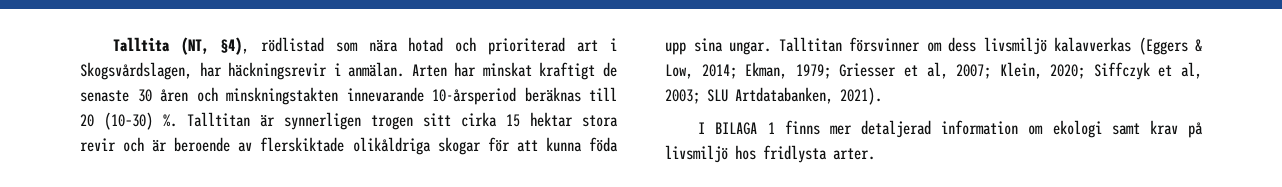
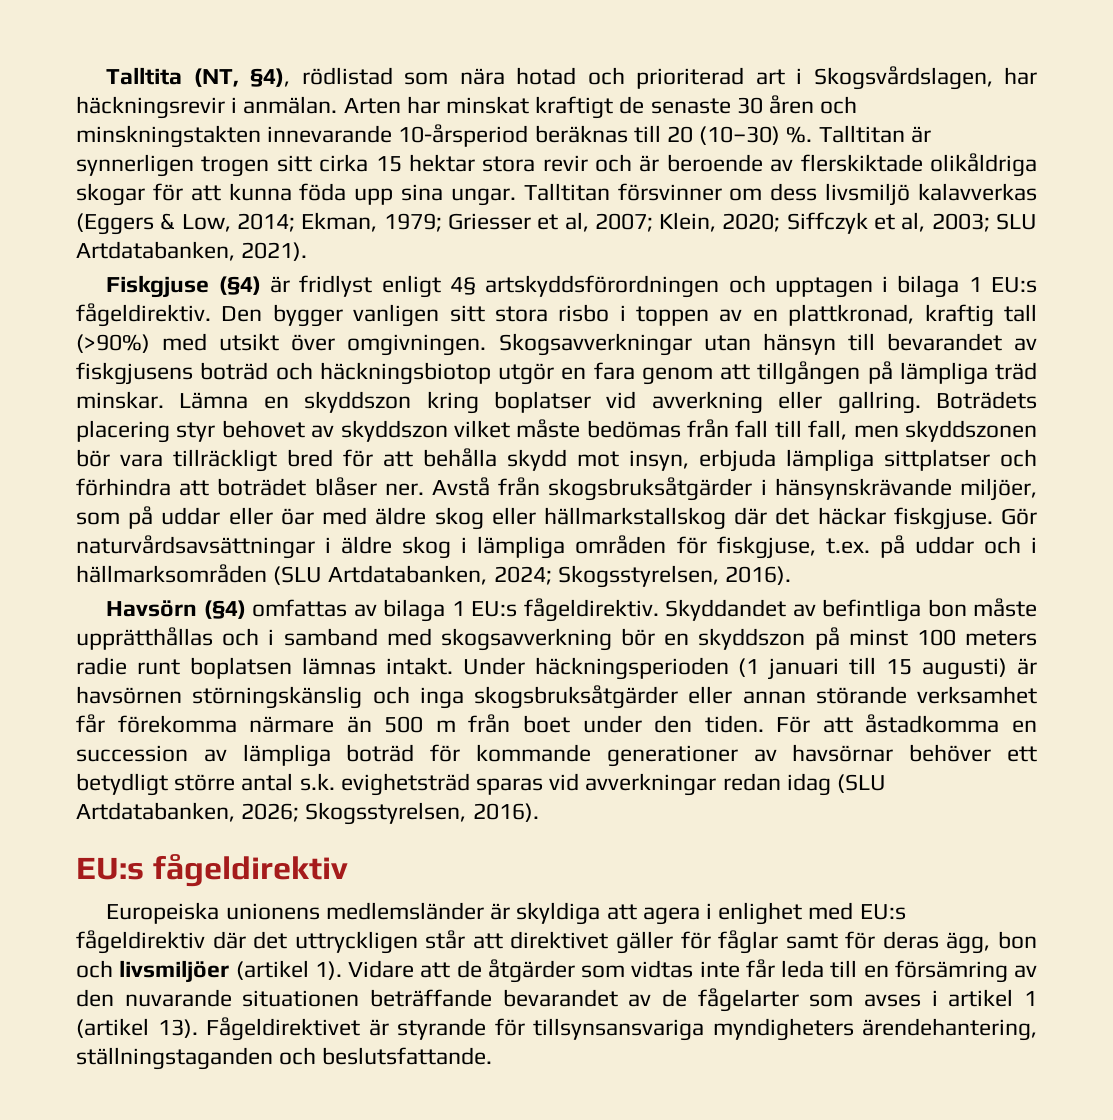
- I BILAGA 1 finns mer detaljerad information om ekologi samt krav på livsmiljö hos fridlysta arter.
+ Fiskgjuse (§4) är fridlyst enligt 4§ artskyddsförordningen och upptagen i bilaga 1 EU:s fågeldirektiv. Den bygger vanligen sitt stora risbo i toppen av en plattkronad, kraftig tall (>90%) med utsikt över omgivningen. Skogsavverkningar utan hänsyn till bevarandet av fiskgjusens boträd och häckningsbiotop utgör en fara genom att tillgången på lämpliga träd minskar. Lämna en skyddszon kring boplatser vid avverkning eller gallring. Boträdets placering styr behovet av skyddszon vilket måste bedömas från fall till fall, men skyddszonen bör vara tillräckligt bred för att behålla skydd mot insyn, erbjuda lämpliga sittplatser och förhindra att boträdet blåser ner. Avstå från skogsbruksåtgärder i hänsynskrävande miljöer, som på uddar eller öar med äldre skog eller hällmarkstallskog där det häckar fiskgjuse. Gör naturvårdsavsättningar i äldre skog i lämpliga områden för fiskgjuse, t.ex. på uddar och i hällmarksområden (SLU Artdatabanken, 2024; Skogsstyrelsen, 2016).
+ Havsörn (§4) omfattas av bilaga 1 EU:s fågeldirektiv. Skyddandet av befintliga bon måste upprätthållas och i samband med skogsavverkning bör en skyddszon på minst 100 meters radie runt boplatsen lämnas intakt. Under häckningsperioden (1 januari till 15 augusti) är havsörnen störningskänslig och inga skogsbruksåtgärder eller annan störande verksamhet får förekomma närmare än 500 m från boet under den tiden. För att åstadkomma en succession av lämpliga boträd för kommande generationer av havsörnar behöver ett betydligt större antal s.k. evighetsträd sparas vid avverkningar redan idag (SLU Artdatabanken, 2026; Skogsstyrelsen, 2016).
+ EU:s fågeldirektiv
+ Europeiska unionens medlemsländer är skyldiga att agera i enlighet med EU:s fågeldirektiv där det uttryckligen står att direktivet gäller för fåglar samt för deras ägg, bon och livsmiljöer (artikel 1). Vidare att de åtgärder som vidtas inte får leda till en försämring av den nuvarande situationen beträffande bevarandet av de fågelarter som avses i artikel 1 (artikel 13). Fågeldirektivet är styrande för tillsynsansvariga myndigheters ärendehantering, ställningstaganden och beslutsfattande.

